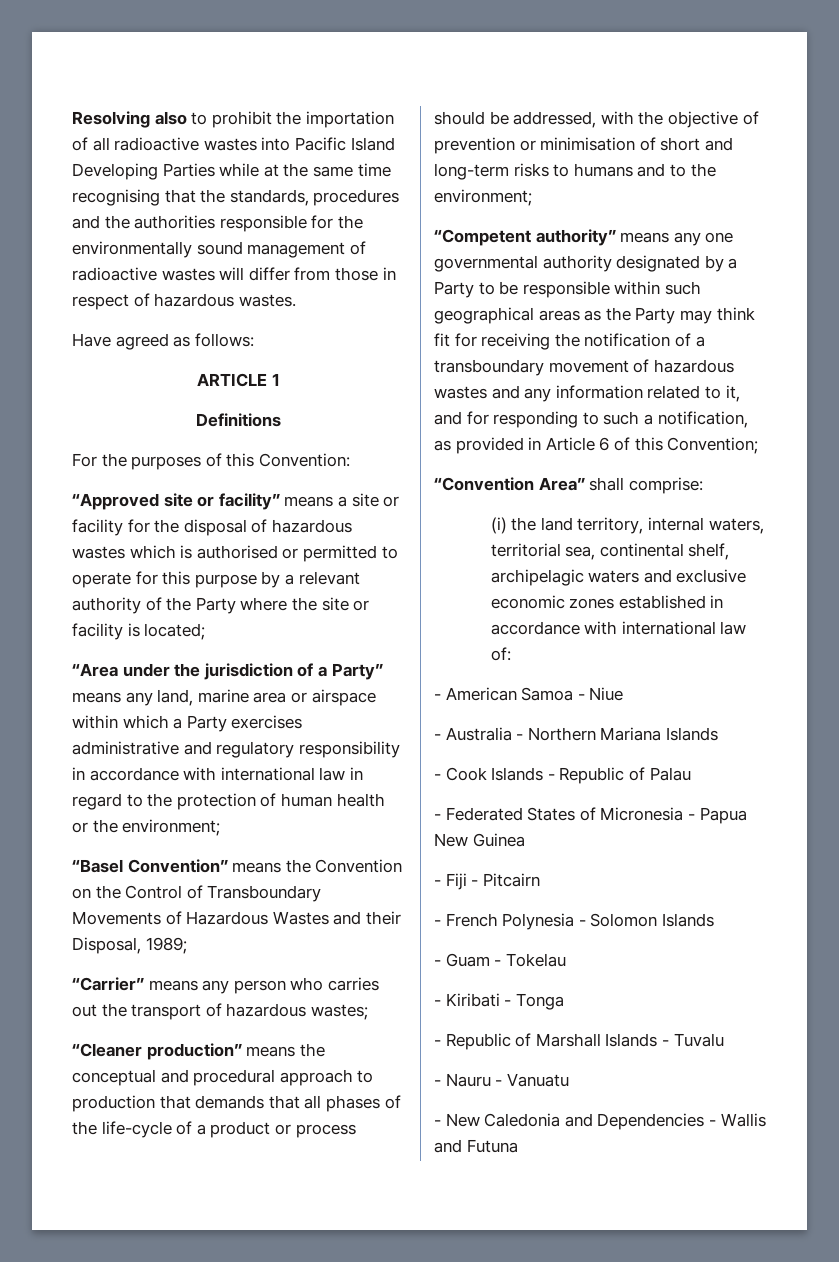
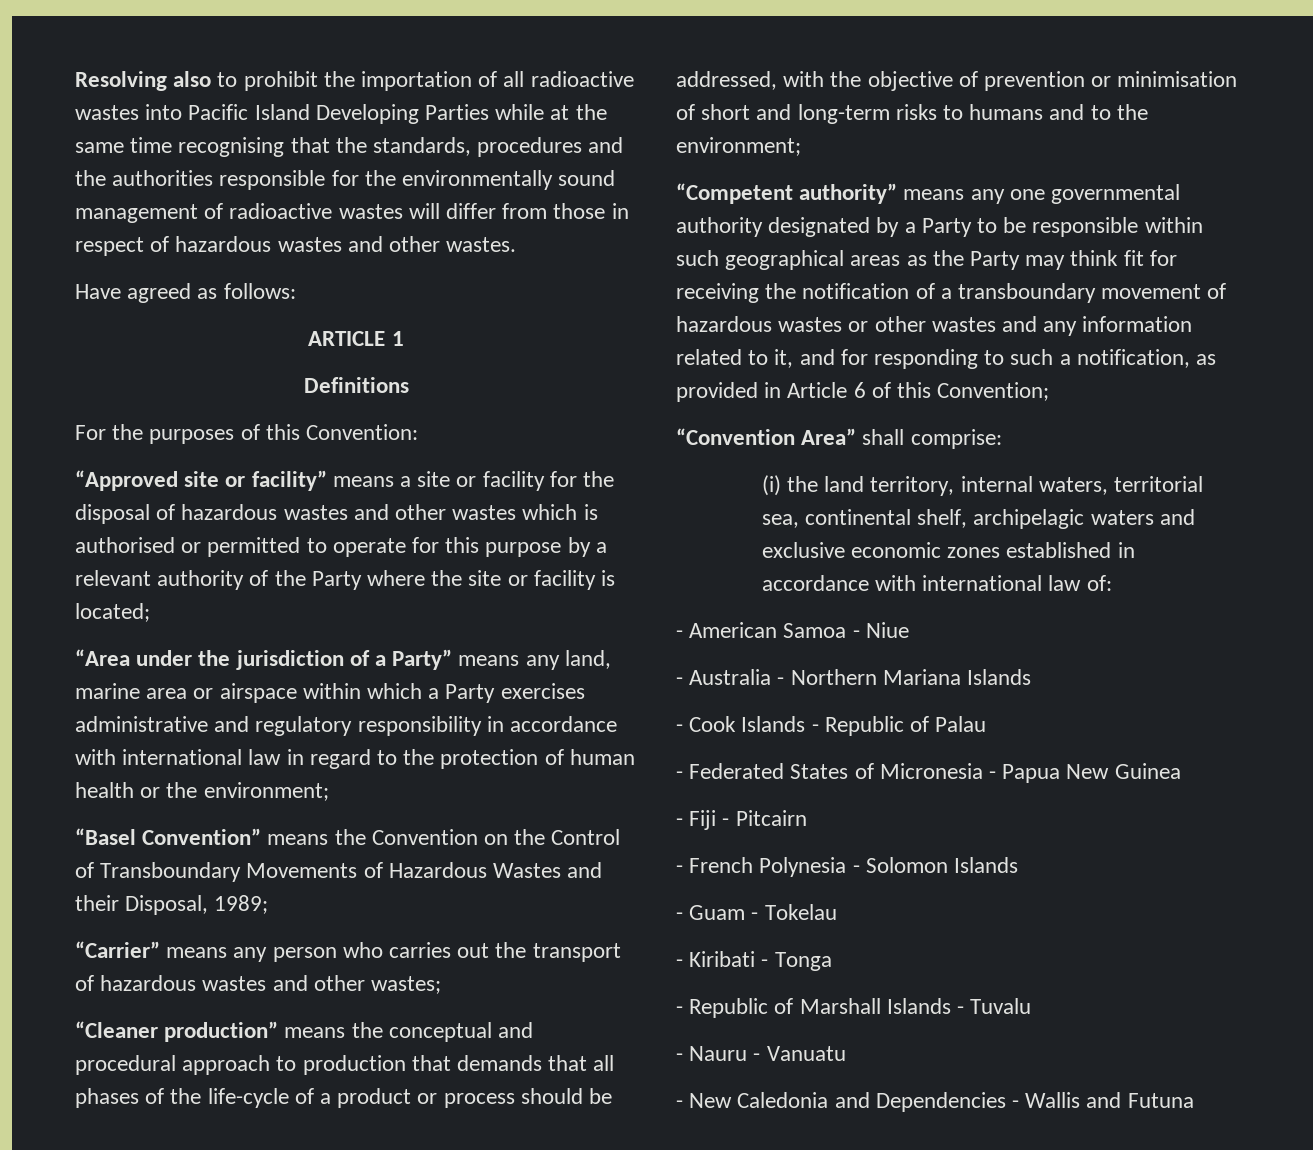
- Resolving also to prohibit the importation of all radioactive wastes into Pacific Island Developing Parties while at the same time recognising that the standards, procedures and the authorities responsible for the environmentally sound management of radioactive wastes will differ from those in respect of hazardous wastes.
+ Resolving also to prohibit the importation of all radioactive wastes into Pacific Island Developing Parties while at the same time recognising that the standards, procedures and the authorities responsible for the environmentally sound management of radioactive wastes will differ from those in respect of hazardous wastes and other wastes.
- “Approved site or facility” means a site or facility for the disposal of hazardous wastes which is authorised or permitted to operate for this purpose by a relevant authority of the Party where the site or facility is located;
+ “Approved site or facility” means a site or facility for the disposal of hazardous wastes and other wastes which is authorised or permitted to operate for this purpose by a relevant authority of the Party where the site or facility is located;
- “Carrier” means any person who carries out the transport of hazardous wastes;
+ “Carrier” means any person who carries out the transport of hazardous wastes and other wastes;
- “Competent authority” means any one governmental authority designated by a Party to be responsible within such geographical areas as the Party may think fit for receiving the notification of a transboundary movement of hazardous wastes and any information related to it, and for responding to such a notification, as provided in Article 6 of this Convention;
+ “Competent authority” means any one governmental authority designated by a Party to be responsible within such geographical areas as the Party may think fit for receiving the notification of a transboundary movement of hazardous wastes or other wastes and any information related to it, and for responding to such a notification, as provided in Article 6 of this Convention;

